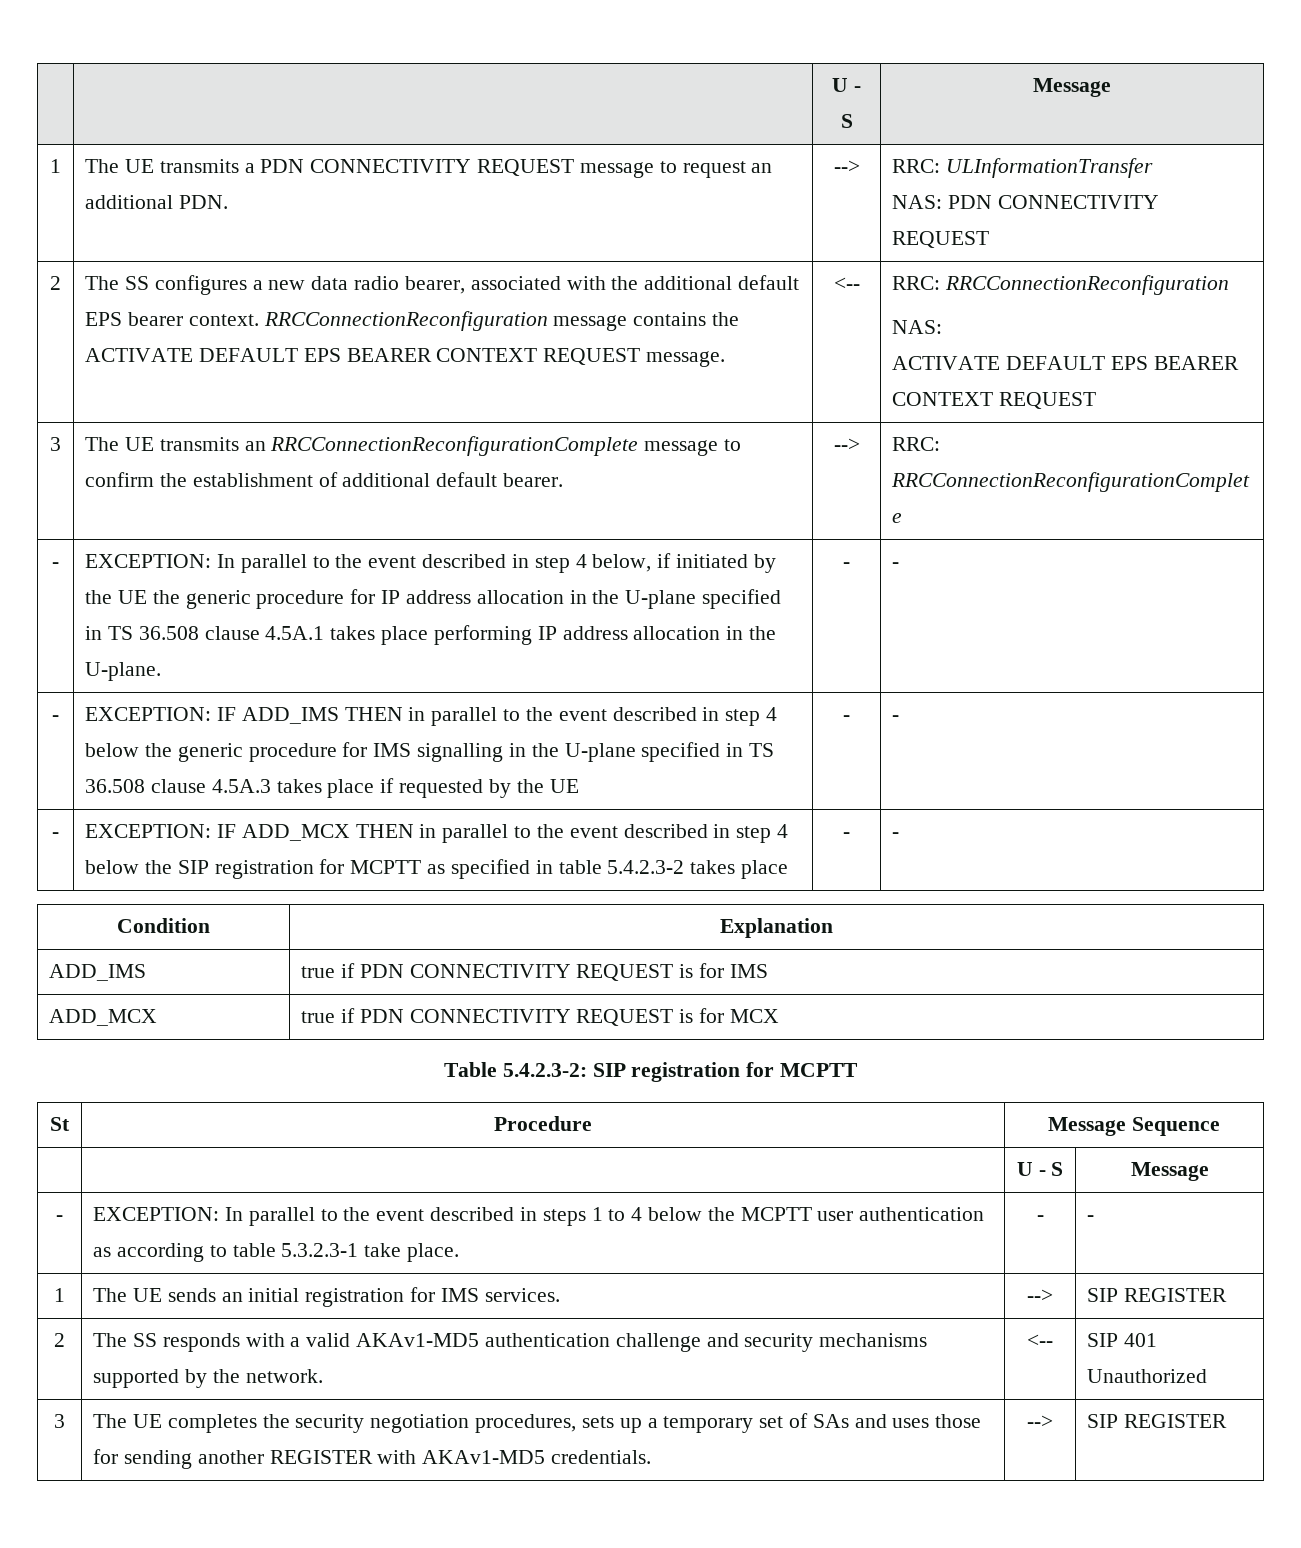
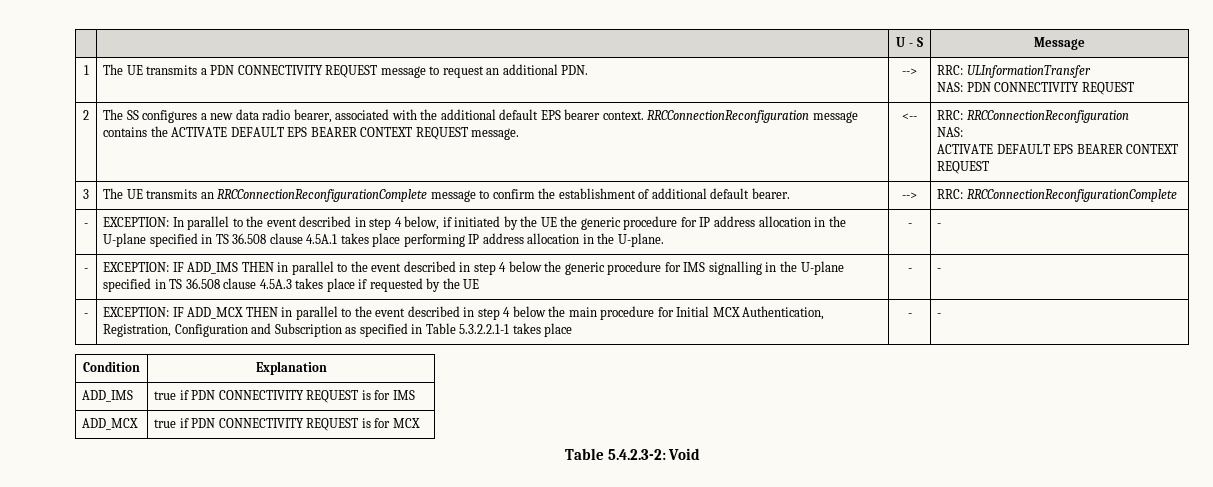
- - | EXCEPTION: IF ADD_MCX THEN in parallel to the event described in step 4 below the SIP registration for MCPTT as specified in table 5.4.2.3-2 takes place | - | -
+ - | EXCEPTION: IF ADD_MCX THEN in parallel to the event described in step 4 below the main procedure for Initial MCX Authentication, Registration, Configuration and Subscription as specified in Table 5.3.2.2.1-1 takes place | - | -
- Table 5.4.2.3-2: SIP registration for MCPTT
- St | Procedure | Message Sequence
- | | U - S | Message
- - | EXCEPTION: In parallel to the event described in steps 1 to 4 below the MCPTT user authentication as according to table 5.3.2.3-1 take place. | - | -
- 1 | The UE sends an initial registration for IMS services. | --> | SIP REGISTER
- 2 | The SS responds with a valid AKAv1-MD5 authentication challenge and security mechanisms supported by the network. | <-- | SIP 401 Unauthorized
- 3 | The UE completes the security negotiation procedures, sets up a temporary set of SAs and uses those for sending another REGISTER with AKAv1-MD5 credentials. | --> | SIP REGISTER
+ Table 5.4.2.3-2: Void

